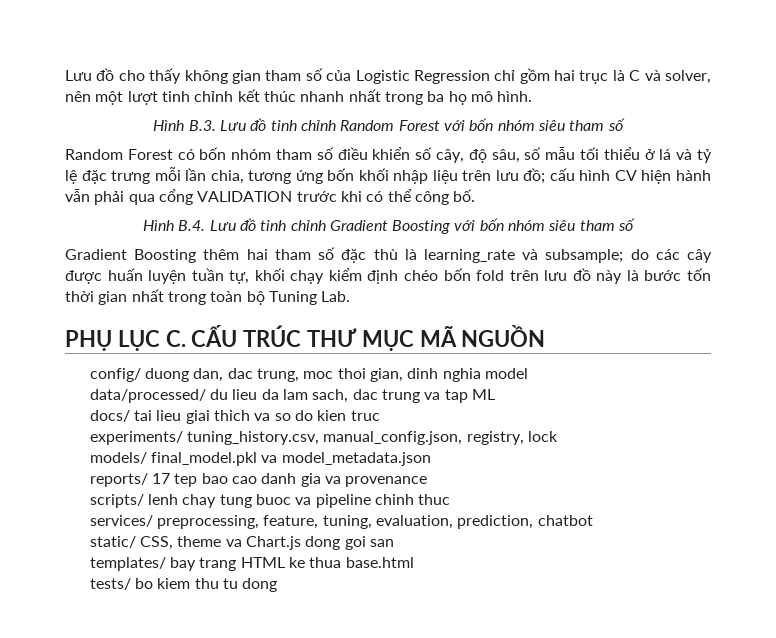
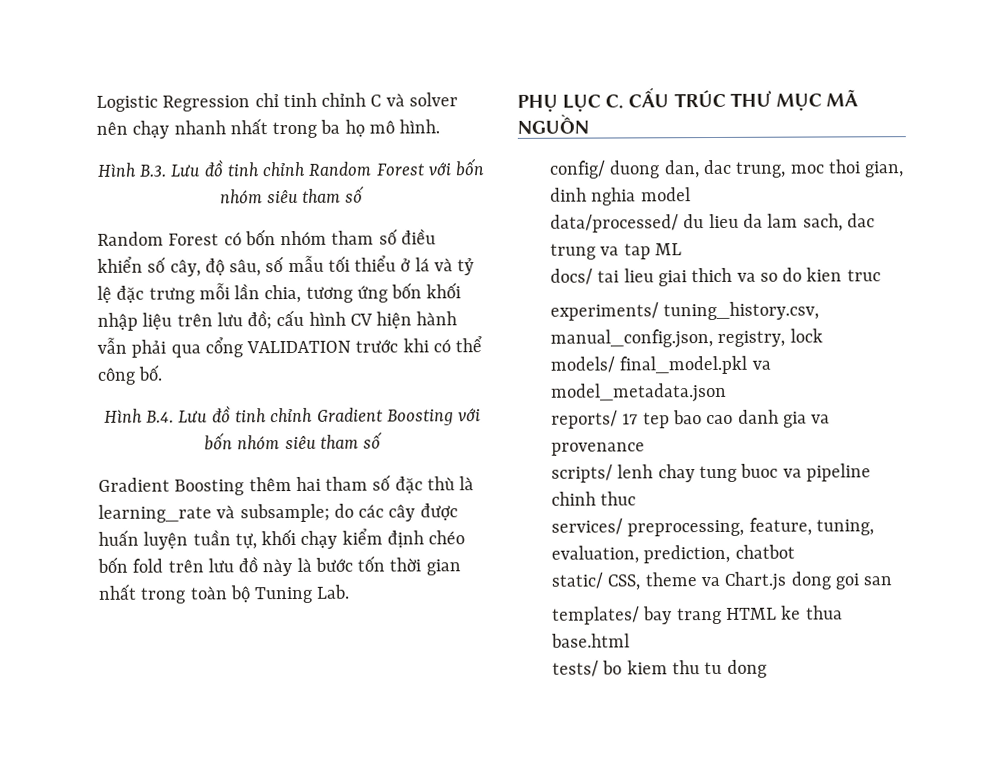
- Lưu đồ cho thấy không gian tham số của Logistic Regression chỉ gồm hai trục là C và solver, nên một lượt tinh chỉnh kết thúc nhanh nhất trong ba họ mô hình.
+ Logistic Regression chỉ tinh chỉnh C và solver nên chạy nhanh nhất trong ba họ mô hình.

